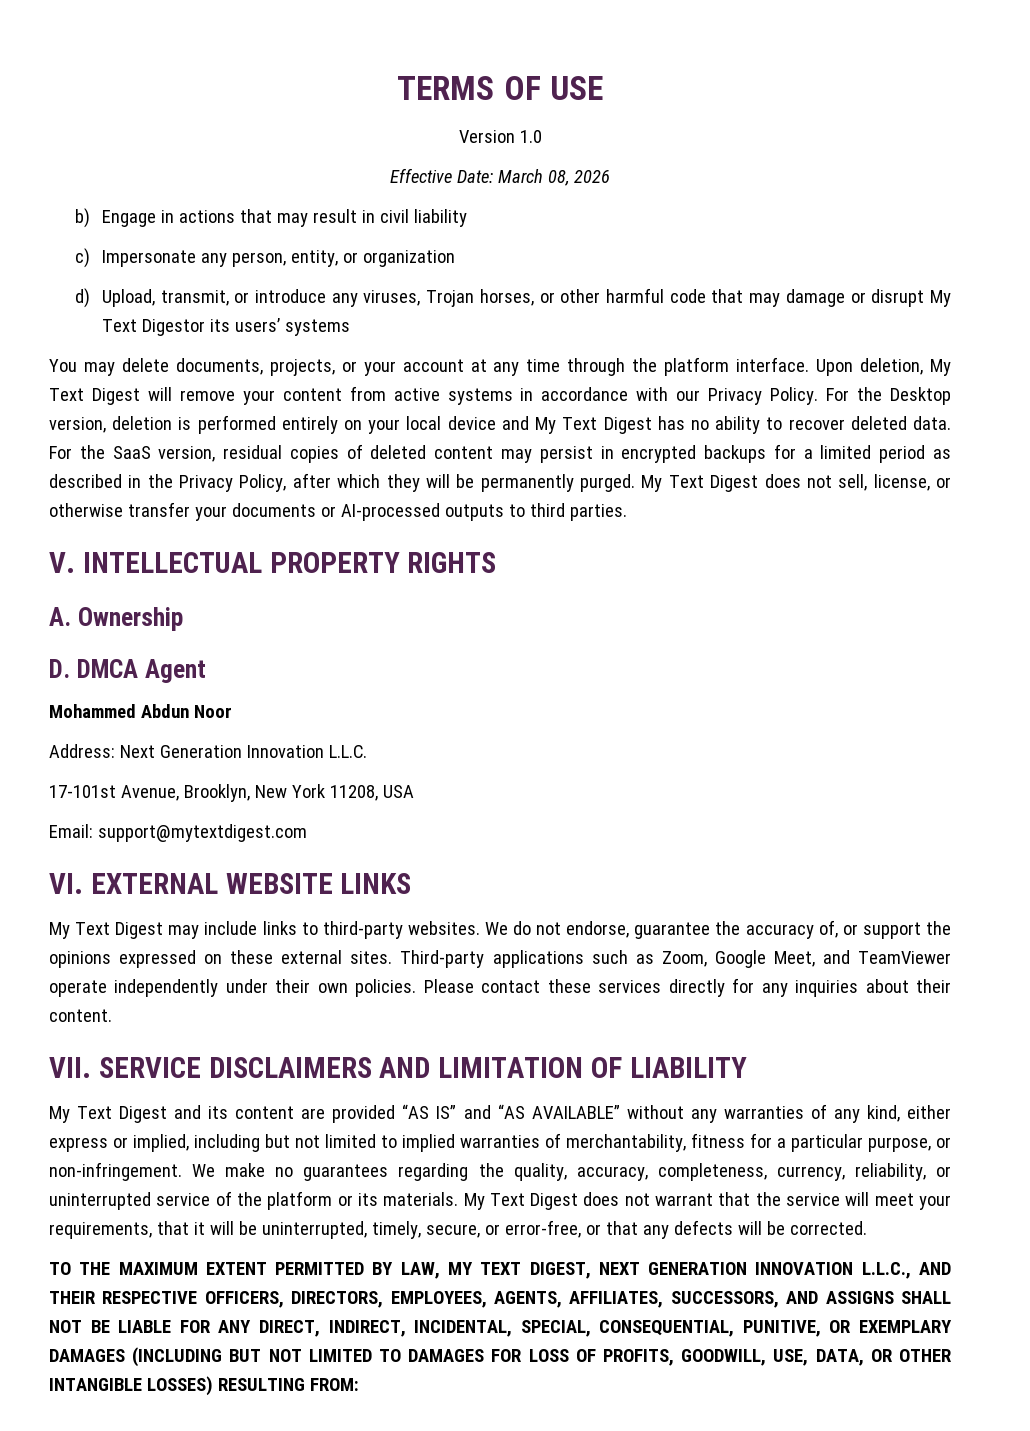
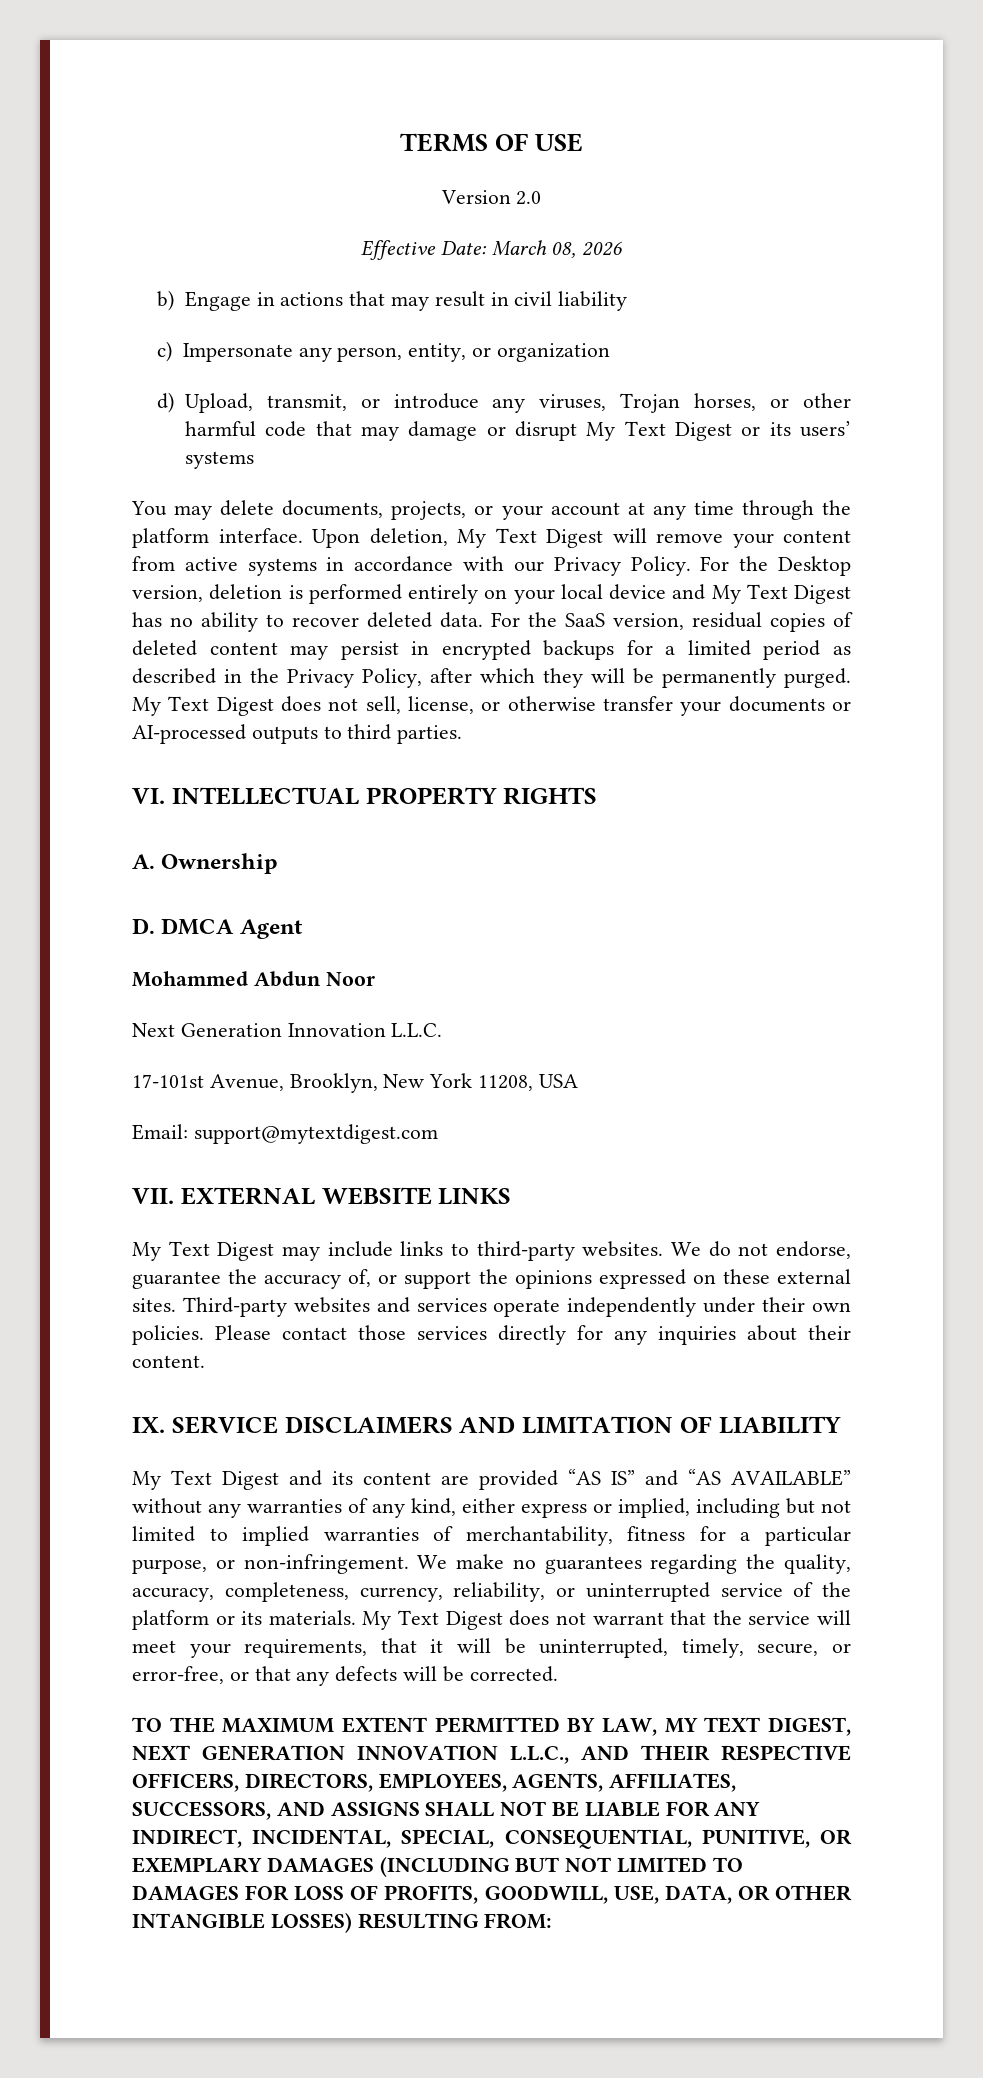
- Version 1.0
+ Version 2.0
- d) Upload, transmit, or introduce any viruses, Trojan horses, or other harmful code that may damage or disrupt My Text Digestor its users’ systems
+ d) Upload, transmit, or introduce any viruses, Trojan horses, or other harmful code that may damage or disrupt My Text Digest or its users’ systems
- V. INTELLECTUAL PROPERTY RIGHTS
+ VI. INTELLECTUAL PROPERTY RIGHTS
- Address: Next Generation Innovation L.L.C.
+ Next Generation Innovation L.L.C.
- VI. EXTERNAL WEBSITE LINKS
+ VII. EXTERNAL WEBSITE LINKS
- Third-party applications such as Zoom, Google Meet, and TeamViewer operate independently under their own policies.
+ Third-party websites and services operate independently under their own policies.
- Please contact these services directly for any inquiries about their content.
+ Please contact those services directly for any inquiries about their content.
- VII. SERVICE DISCLAIMERS AND LIMITATION OF LIABILITY
+ IX. SERVICE DISCLAIMERS AND LIMITATION OF LIABILITY
- TO THE MAXIMUM EXTENT PERMITTED BY LAW, MY TEXT DIGEST, NEXT GENERATION INNOVATION L.L.C., AND THEIR RESPECTIVE OFFICERS, DIRECTORS, EMPLOYEES, AGENTS, AFFILIATES, SUCCESSORS, AND ASSIGNS SHALL NOT BE LIABLE FOR ANY DIRECT, INDIRECT, INCIDENTAL, SPECIAL, CONSEQUENTIAL, PUNITIVE, OR EXEMPLARY DAMAGES (INCLUDING BUT NOT LIMITED TO DAMAGES FOR LOSS OF PROFITS, GOODWILL, USE, DATA, OR OTHER INTANGIBLE LOSSES) RESULTING FROM:
+ TO THE MAXIMUM EXTENT PERMITTED BY LAW, MY TEXT DIGEST, NEXT GENERATION INNOVATION L.L.C., AND THEIR RESPECTIVE OFFICERS, DIRECTORS, EMPLOYEES, AGENTS, AFFILIATES, SUCCESSORS, AND ASSIGNS SHALL NOT BE LIABLE FOR ANY INDIRECT, INCIDENTAL, SPECIAL, CONSEQUENTIAL, PUNITIVE, OR EXEMPLARY DAMAGES (INCLUDING BUT NOT LIMITED TO DAMAGES FOR LOSS OF PROFITS, GOODWILL, USE, DATA, OR OTHER INTANGIBLE LOSSES) RESULTING FROM:

